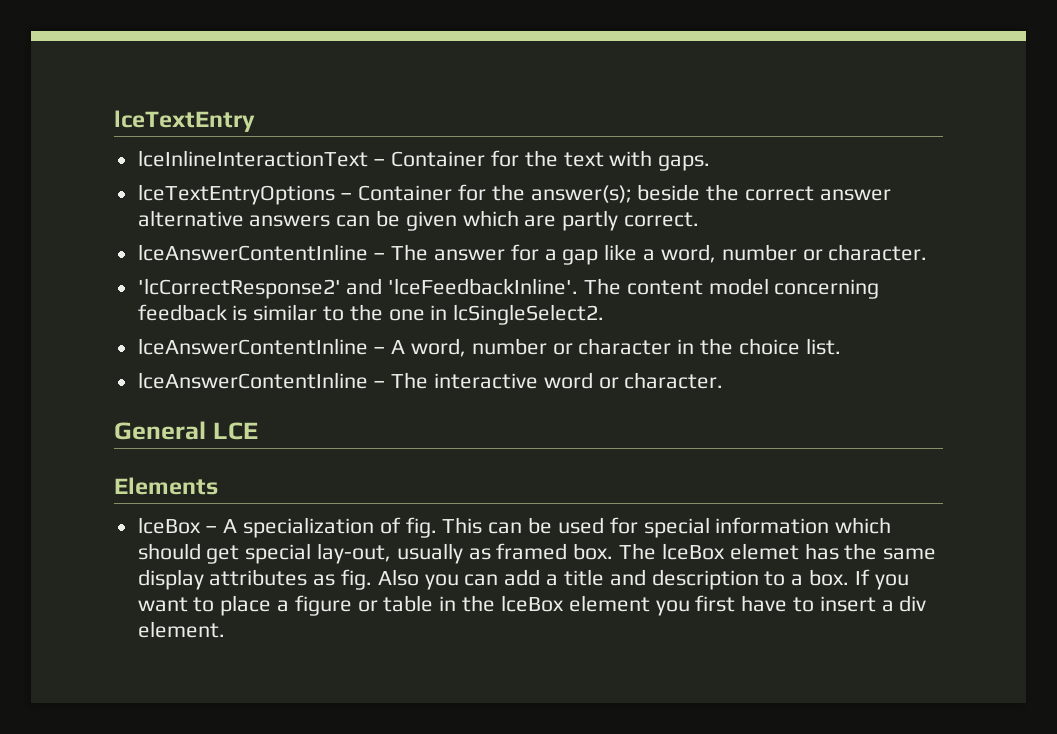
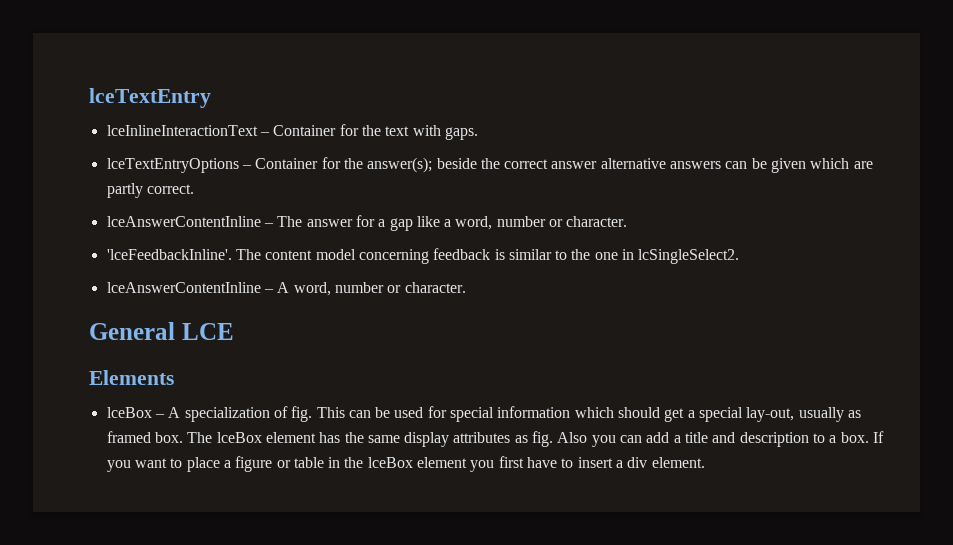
- 'lcCorrectResponse2' and 'lceFeedbackInline'.
+ 'lceFeedbackInline'.
- lceAnswerContentInline – A word, number or character in the choice list.
- lceAnswerContentInline – The interactive word or character.
+ lceAnswerContentInline – A word, number or character.
- lceBox – A specialization of fig. This can be used for special information which should get special lay-out, usually as framed box.
+ lceBox – A specialization of fig. This can be used for special information which should get a special lay-out, usually as framed box.
- The lceBox elemet has the same display attributes as fig. Also you can add a title and description to a box.
+ The lceBox element has the same display attributes as fig. Also you can add a title and description to a box.

